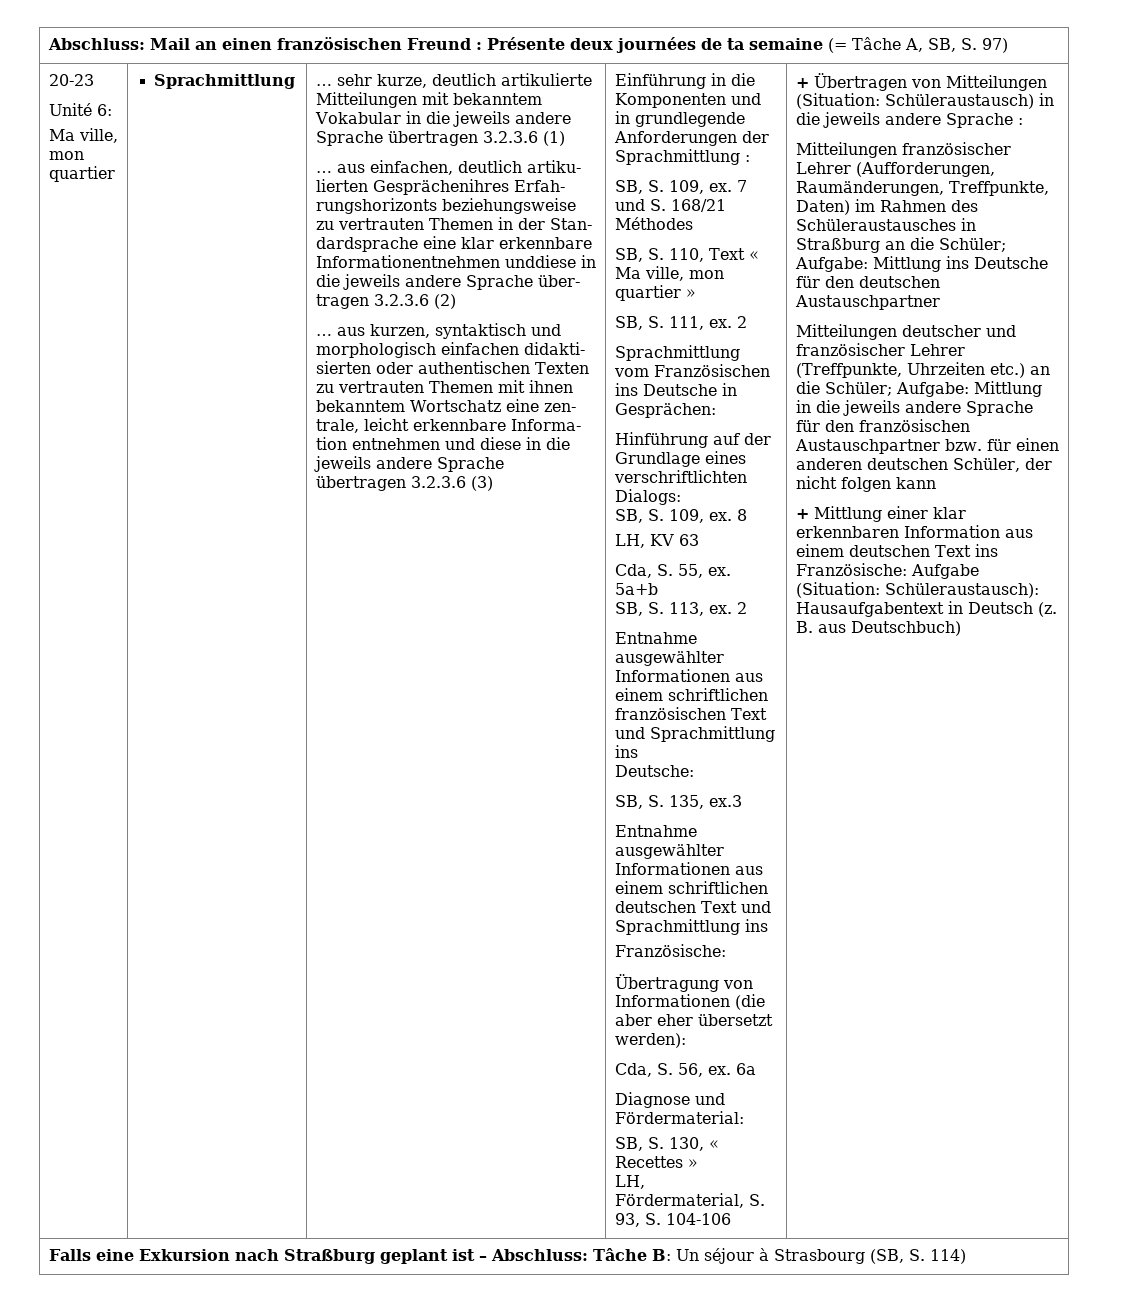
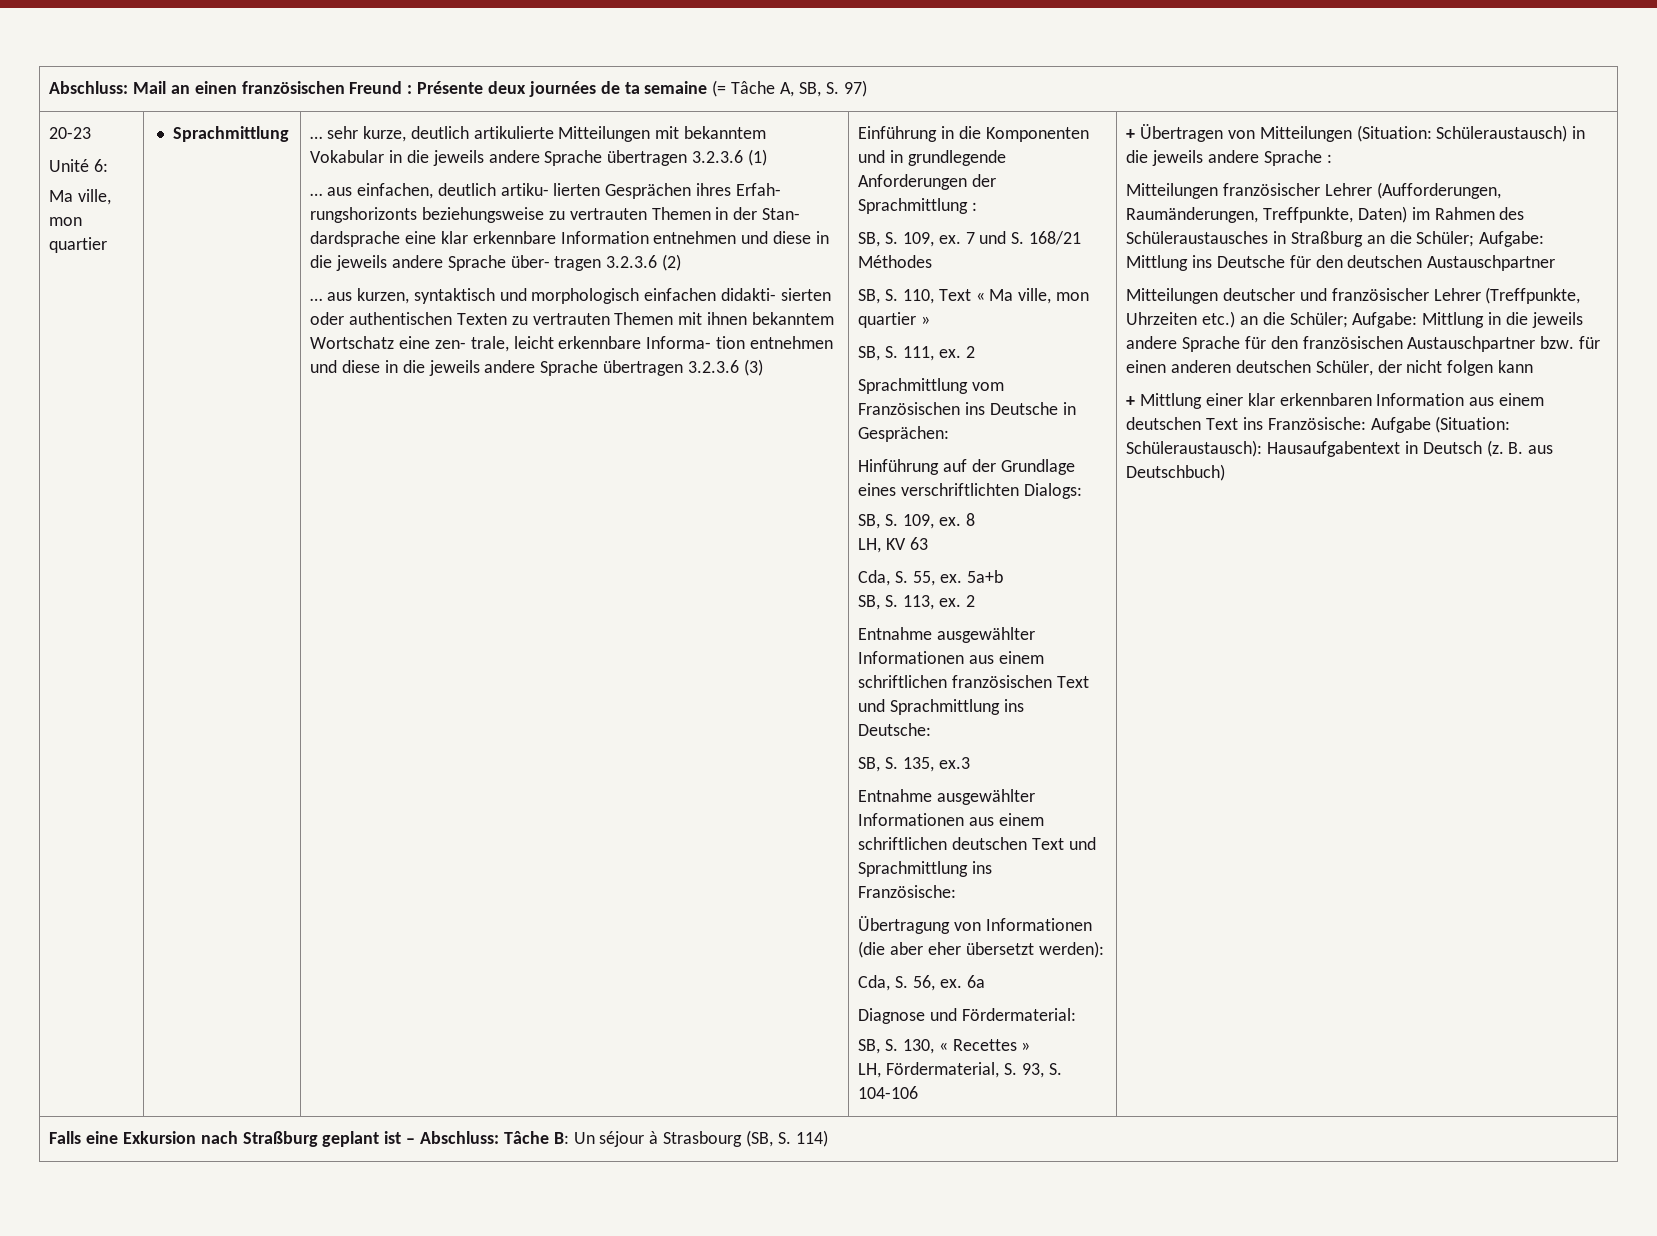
- … aus einfachen, deutlich artiku- lierten Gesprächenihres Erfah- rungshorizonts beziehungsweise zu vertrauten Themen in der Stan- dardsprache eine klar erkennbare Informationentnehmen unddiese in die jeweils andere Sprache über- tragen 3.2.3.6 (2)
+ … aus einfachen, deutlich artiku- lierten Gesprächen ihres Erfah- rungshorizonts beziehungsweise zu vertrauten Themen in der Stan- dardsprache eine klar erkennbare Information entnehmen und diese in die jeweils andere Sprache über- tragen 3.2.3.6 (2)

